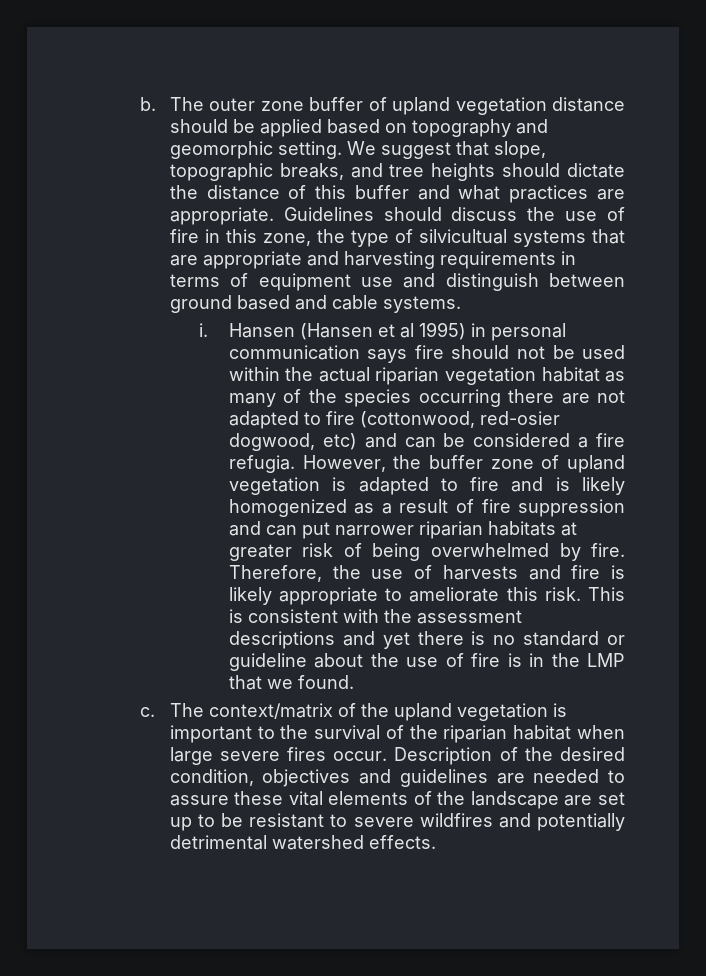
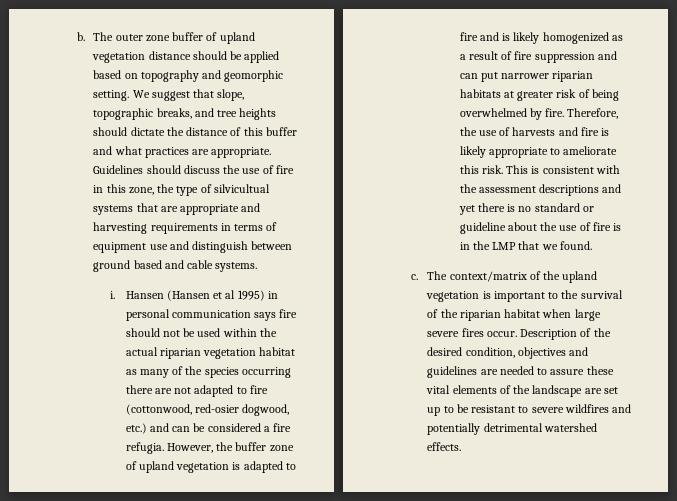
- Hansen (Hansen et al 1995) in personal communication says fire should not be used within the actual riparian vegetation habitat as many of the species occurring there are not adapted to fire (cottonwood, red-osier dogwood, etc) and can be considered a fire refugia.
+ Hansen (Hansen et al 1995) in personal communication says fire should not be used within the actual riparian vegetation habitat as many of the species occurring there are not adapted to fire (cottonwood, red-osier dogwood, etc.) and can be considered a fire refugia.

